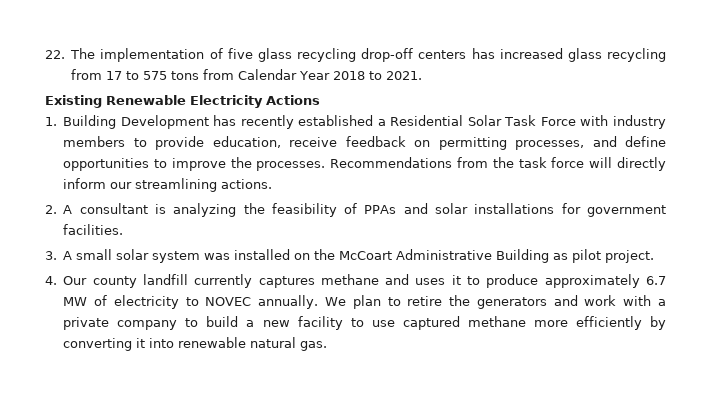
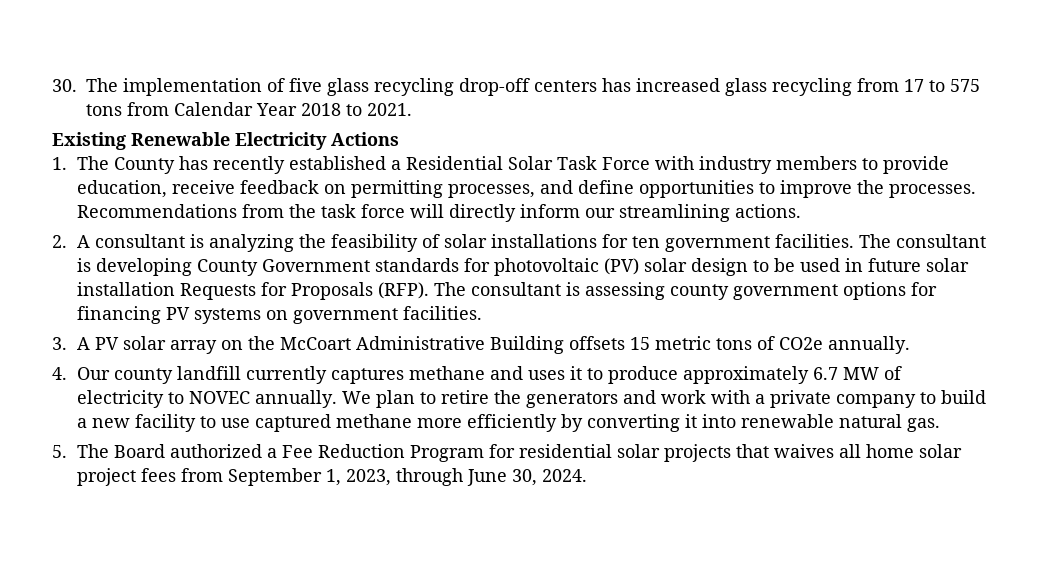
- 22. The implementation of five glass recycling drop-off centers has increased glass recycling from 17 to 575 tons from Calendar Year 2018 to 2021.
+ 30. The implementation of five glass recycling drop-off centers has increased glass recycling from 17 to 575 tons from Calendar Year 2018 to 2021.
- 1. Building Development has recently established a Residential Solar Task Force with industry members to provide education, receive feedback on permitting processes, and define opportunities to improve the processes.
+ 1. The County has recently established a Residential Solar Task Force with industry members to provide education, receive feedback on permitting processes, and define opportunities to improve the processes.
- 2. A consultant is analyzing the feasibility of PPAs and solar installations for government facilities.
+ 2. A consultant is analyzing the feasibility of solar installations for ten government facilities. The consultant is developing County Government standards for photovoltaic (PV) solar design to be used in future solar installation Requests for Proposals (RFP). The consultant is assessing county government options for financing PV systems on government facilities.
- 3. A small solar system was installed on the McCoart Administrative Building as pilot project.
+ 3. A PV solar array on the McCoart Administrative Building offsets 15 metric tons of CO2e annually.
+ 5. The Board authorized a Fee Reduction Program for residential solar projects that waives all home solar project fees from September 1, 2023, through June 30, 2024.

